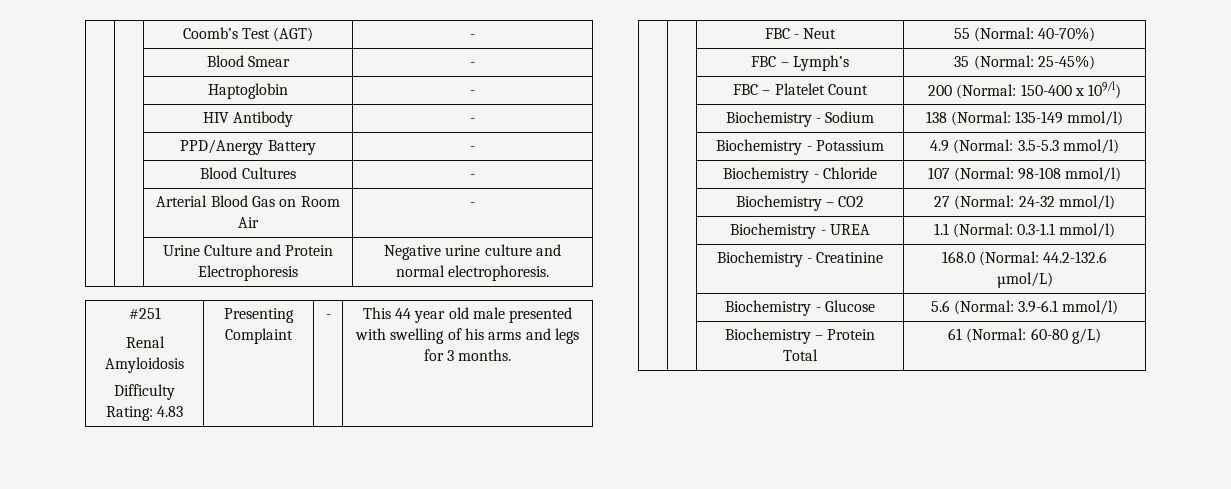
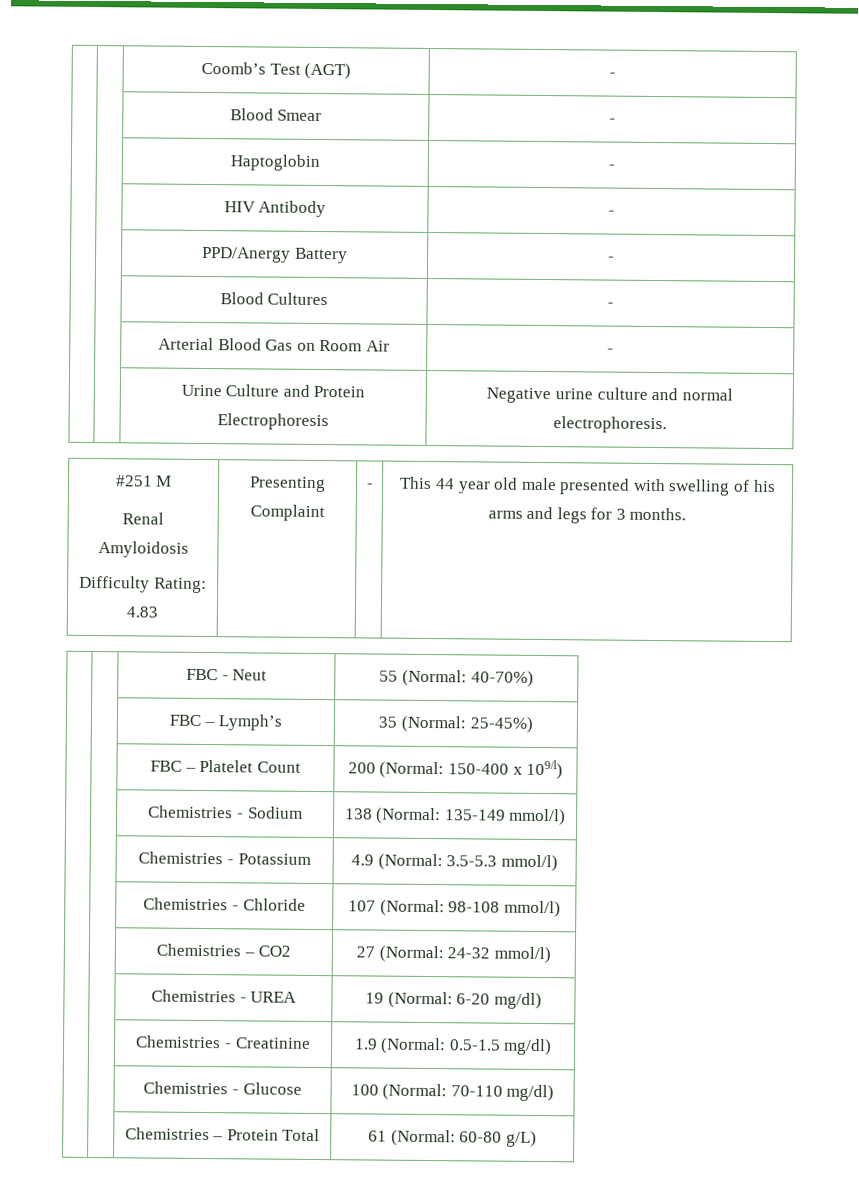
- #251
+ #251 M
- | | Biochemistry - Sodium | 138 (Normal: 135-149 mmol/l)
+ | | Chemistries - Sodium | 138 (Normal: 135-149 mmol/l)
- | | Biochemistry - Potassium | 4.9 (Normal: 3.5-5.3 mmol/l)
+ | | Chemistries - Potassium | 4.9 (Normal: 3.5-5.3 mmol/l)
- | | Biochemistry - Chloride | 107 (Normal: 98-108 mmol/l)
+ | | Chemistries - Chloride | 107 (Normal: 98-108 mmol/l)
- | | Biochemistry – CO2 | 27 (Normal: 24-32 mmol/l)
+ | | Chemistries – CO2 | 27 (Normal: 24-32 mmol/l)
- | | Biochemistry - UREA | 1.1 (Normal: 0.3-1.1 mmol/l)
- | | Biochemistry - Creatinine | 168.0 (Normal: 44.2-132.6 µmol/L)
- | | Biochemistry - Glucose | 5.6 (Normal: 3.9-6.1 mmol/l)
- | | Biochemistry – Protein Total | 61 (Normal: 60-80 g/L)
+ | | Chemistries - UREA | 19 (Normal: 6-20 mg/dl)
+ | | Chemistries - Creatinine | 1.9 (Normal: 0.5-1.5 mg/dl)
+ | | Chemistries - Glucose | 100 (Normal: 70-110 mg/dl)
+ | | Chemistries – Protein Total | 61 (Normal: 60-80 g/L)

